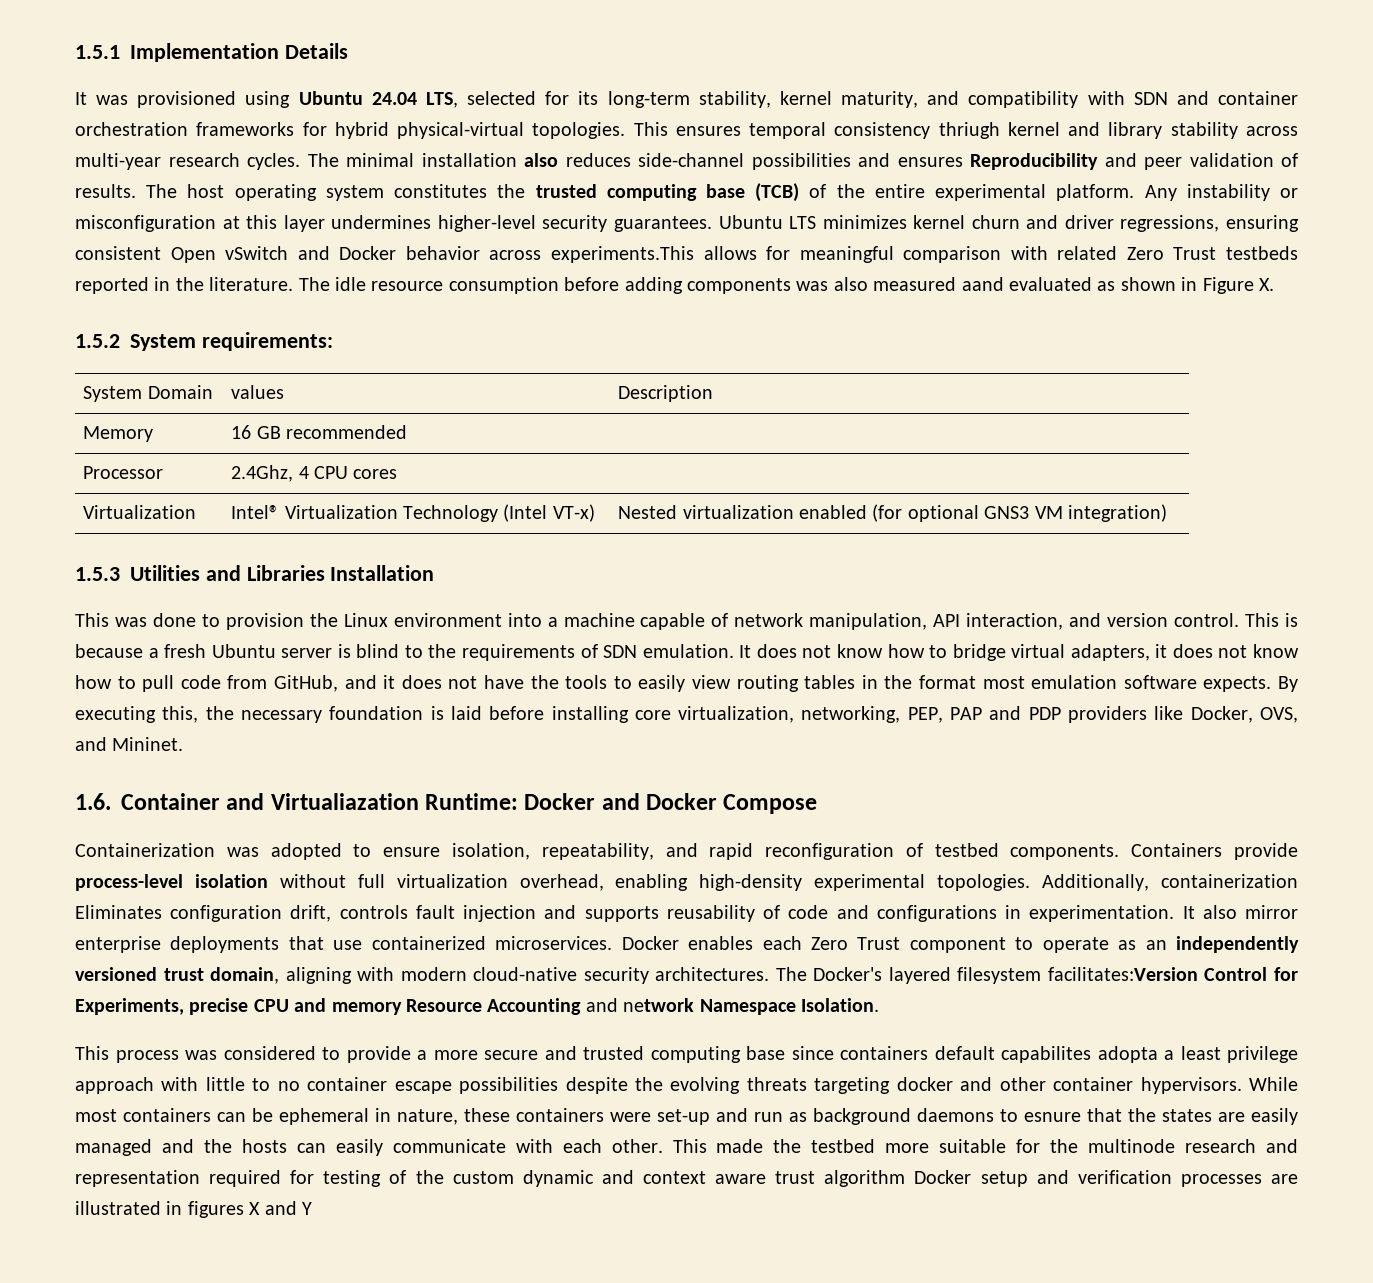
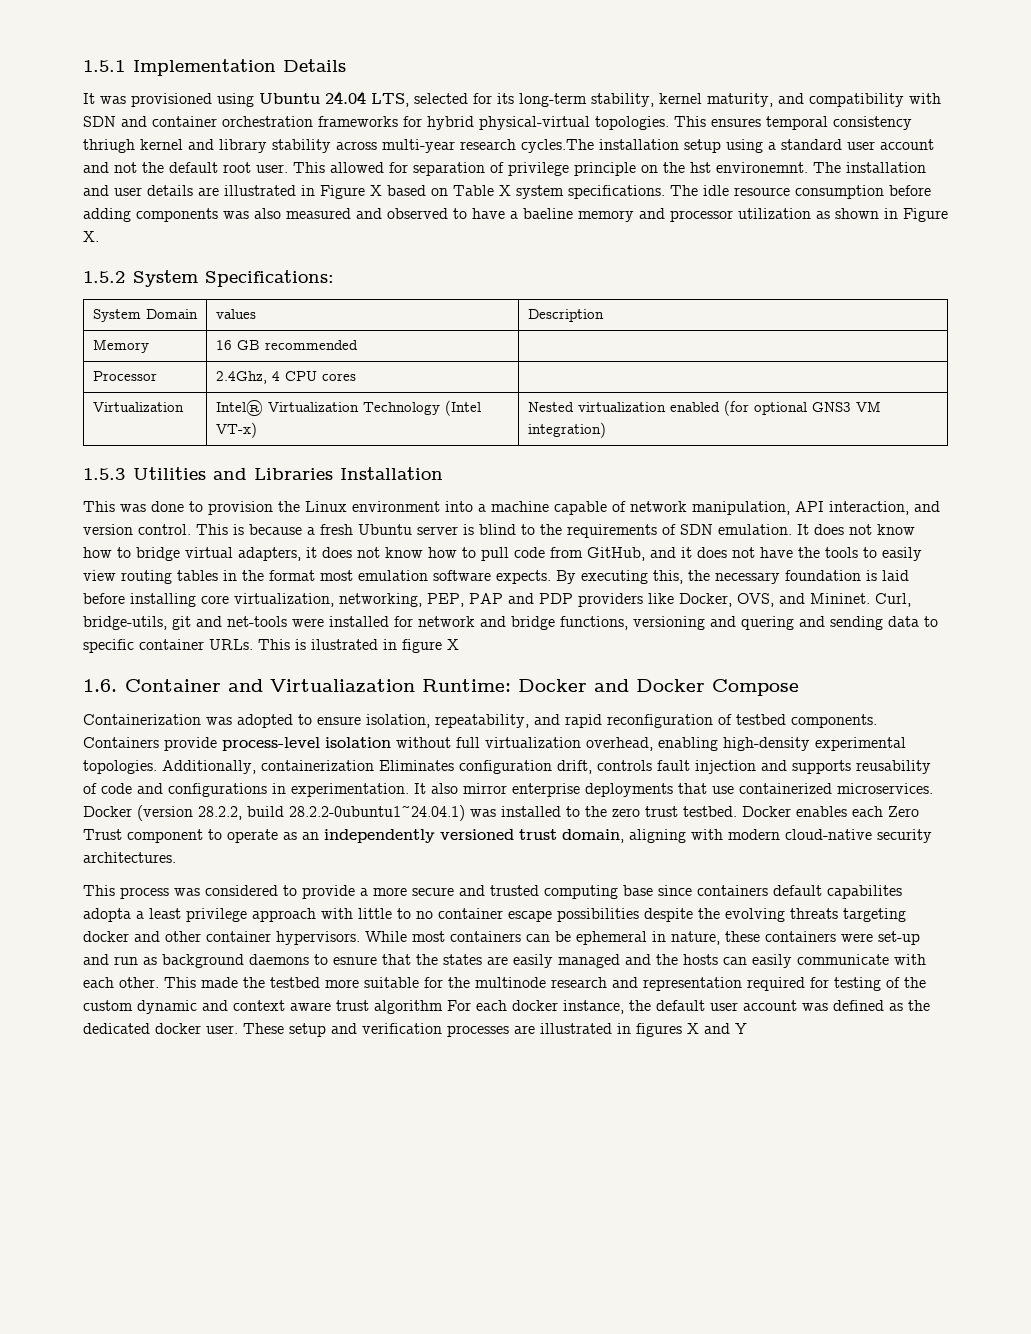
- This ensures temporal consistency thriugh kernel and library stability across multi-year research cycles. The minimal installation also reduces side-channel possibilities and ensures Reproducibility and peer validation of results. The host operating system constitutes the trusted computing base (TCB) of the entire experimental platform. Any instability or misconfiguration at this layer undermines higher-level security guarantees. Ubuntu LTS minimizes kernel churn and driver regressions, ensuring consistent Open vSwitch and Docker behavior across experiments.This allows for meaningful comparison with related Zero Trust testbeds reported in the literature.
+ This ensures temporal consistency thriugh kernel and library stability across multi-year research cycles.The installation setup using a standard user account and not the default root user. This allowed for separation of privilege principle on the hst environemnt. The installation and user details are illustrated in Figure X based on Table X system specifications.
- The idle resource consumption before adding components was also measured aand evaluated as shown in Figure X.
+ The idle resource consumption before adding components was also measured and observed to have a baeline memory and processor utilization as shown in Figure X.
- 1.5.2 System requirements:
+ 1.5.2 System Specifications:
+ Curl, bridge-utils, git and net-tools were installed for network and bridge functions, versioning and quering and sending data to specific container URLs. This is ilustrated in figure X
- Docker enables each Zero Trust component to operate as an independently versioned trust domain, aligning with modern cloud-native security architectures. The Docker's layered filesystem facilitates:Version Control for Experiments, precise CPU and memory Resource Accounting and network Namespace Isolation.
+ Docker (version 28.2.2, build 28.2.2-0ubuntu1~24.04.1) was installed to the zero trust testbed. Docker enables each Zero Trust component to operate as an independently versioned trust domain, aligning with modern cloud-native security architectures.
- This made the testbed more suitable for the multinode research and representation required for testing of the custom dynamic and context aware trust algorithm Docker setup and verification processes are illustrated in figures X and Y
+ This made the testbed more suitable for the multinode research and representation required for testing of the custom dynamic and context aware trust algorithm For each docker instance, the default user account was defined as the dedicated docker user. These setup and verification processes are illustrated in figures X and Y

